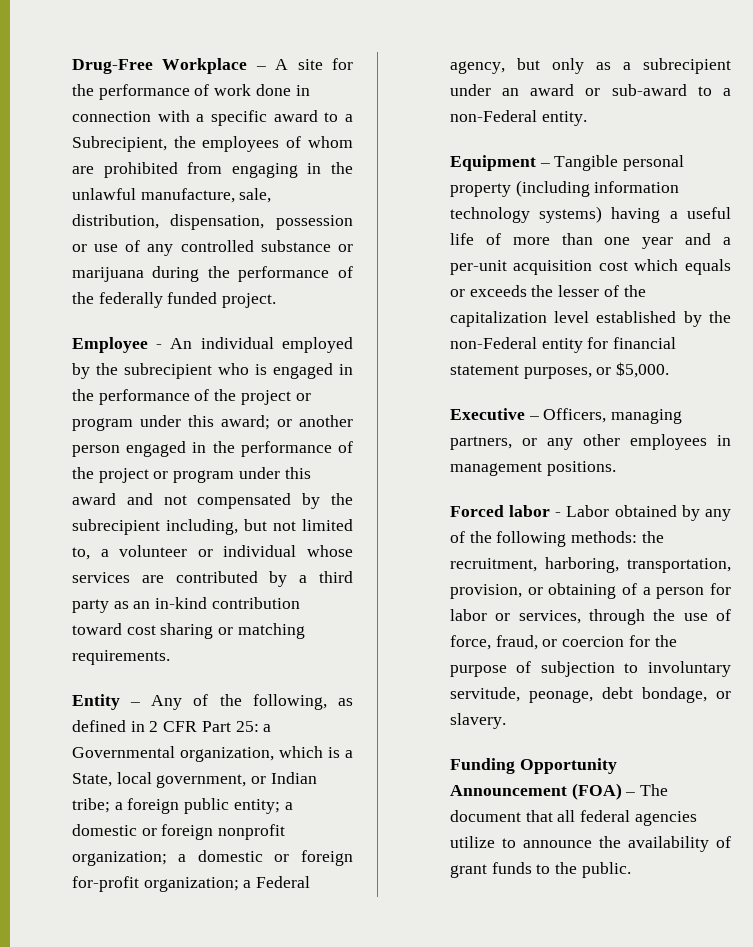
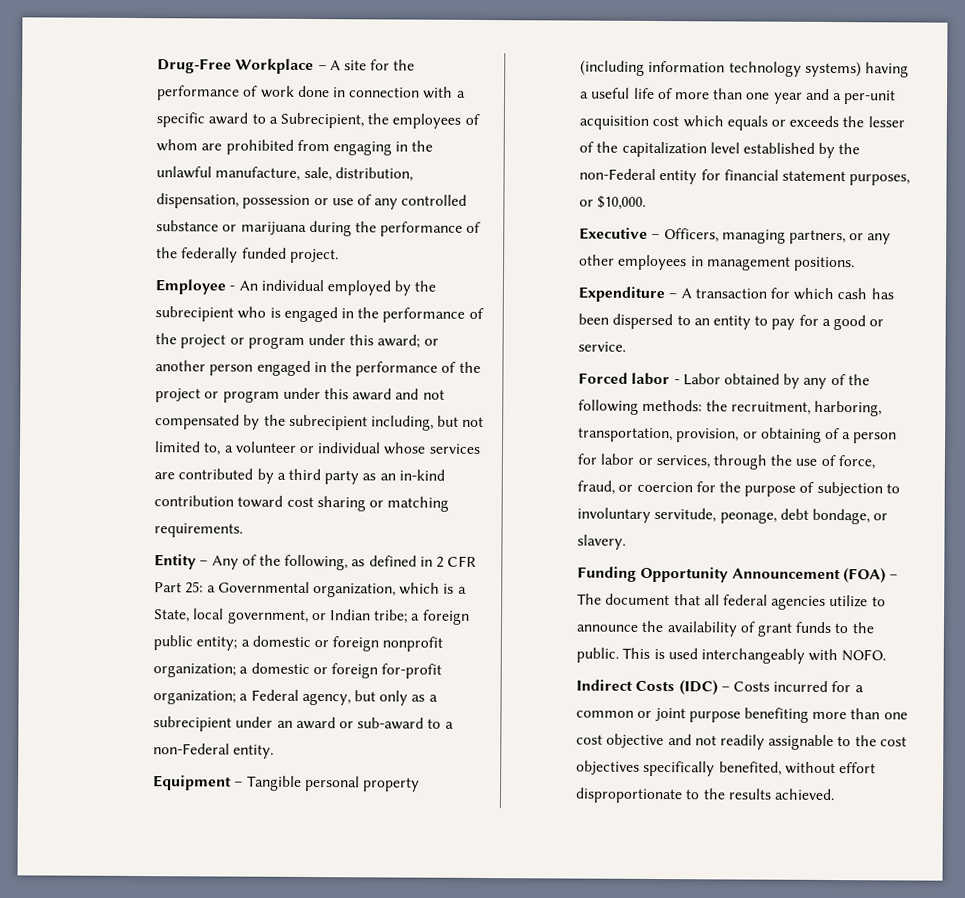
- Equipment – Tangible personal property (including information technology systems) having a useful life of more than one year and a per-unit acquisition cost which equals or exceeds the lesser of the capitalization level established by the non-Federal entity for financial statement purposes, or $5,000.
+ Equipment – Tangible personal property (including information technology systems) having a useful life of more than one year and a per-unit acquisition cost which equals or exceeds the lesser of the capitalization level established by the non-Federal entity for financial statement purposes, or $10,000.
+ Expenditure – A transaction for which cash has been dispersed to an entity to pay for a good or service.
+ This is used interchangeably with NOFO.
+ Indirect Costs (IDC) – Costs incurred for a common or joint purpose benefiting more than one cost objective and not readily assignable to the cost objectives specifically benefited, without effort disproportionate to the results achieved.

